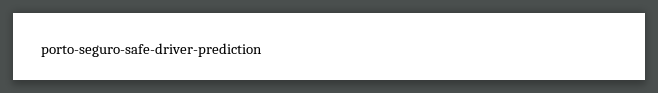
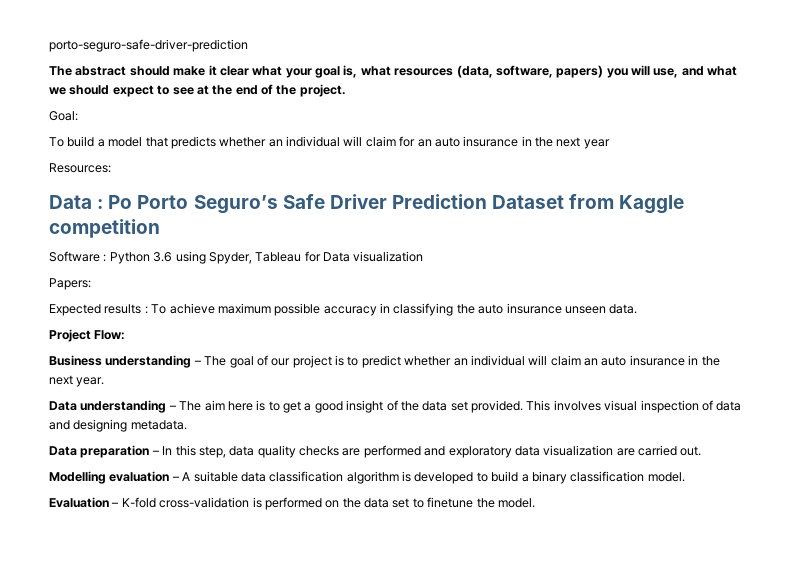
+ The abstract should make it clear what your goal is, what resources (data, software, papers) you will use, and what we should expect to see at the end of the project.
+ Goal:
+ To build a model that predicts whether an individual will claim for an auto insurance in the next year
+ Resources:
+ Data : Po Porto Seguro’s Safe Driver Prediction Dataset from Kaggle competition
+ Software : Python 3.6 using Spyder, Tableau for Data visualization
+ Papers:
+ Expected results : To achieve maximum possible accuracy in classifying the auto insurance unseen data.
+ Project Flow:
+ Business understanding – The goal of our project is to predict whether an individual will claim an auto insurance in the next year.
+ Data understanding – The aim here is to get a good insight of the data set provided. This involves visual inspection of data and designing metadata.
+ Data preparation – In this step, data quality checks are performed and exploratory data visualization are carried out.
+ Modelling evaluation – A suitable data classification algorithm is developed to build a binary classification model.
+ Evaluation – K-fold cross-validation is performed on the data set to finetune the model.

